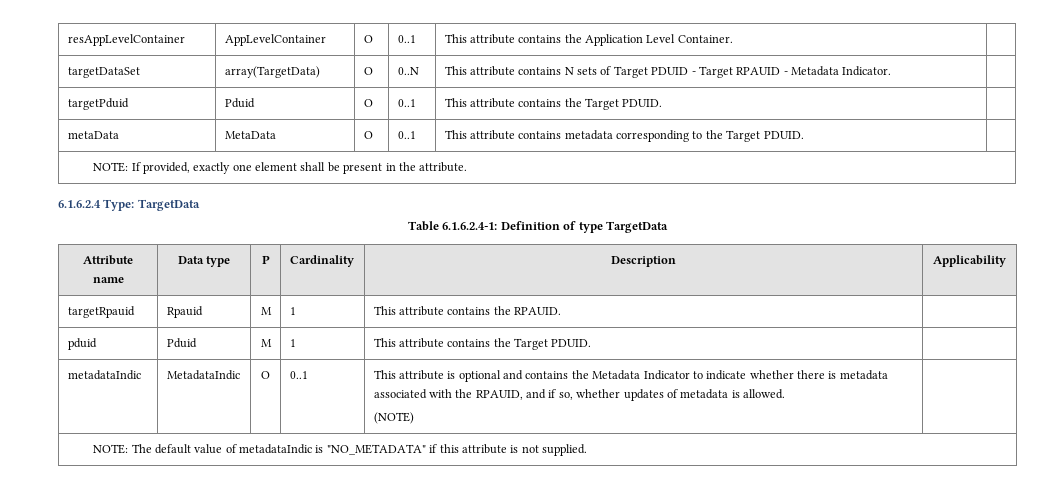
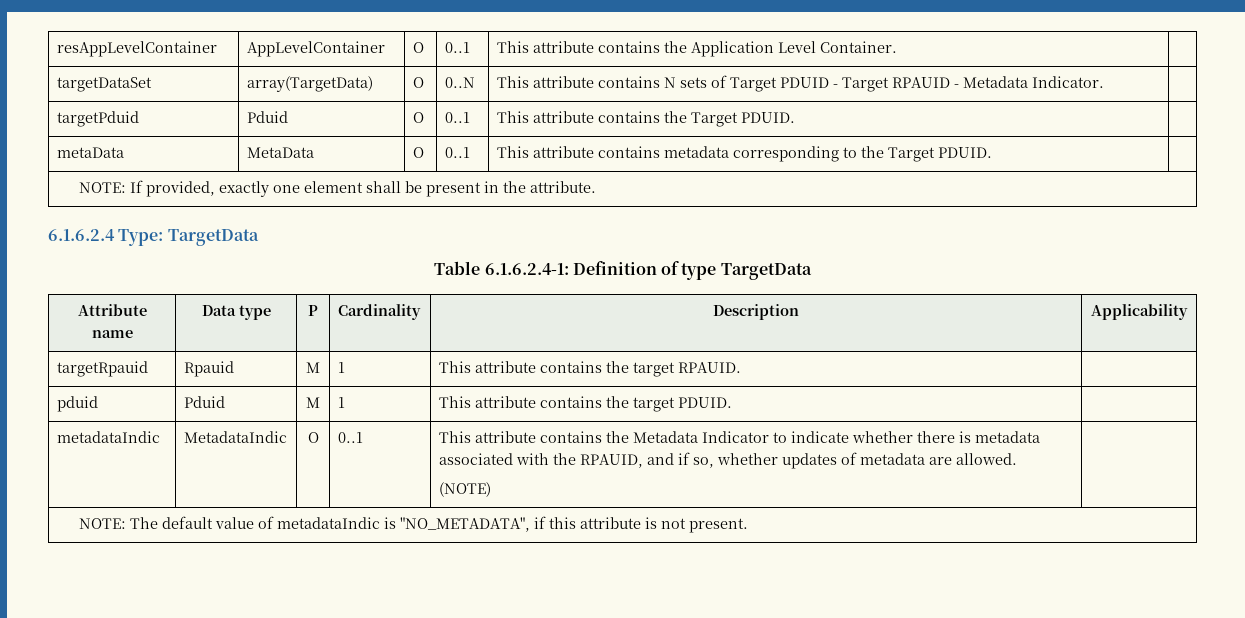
- targetRpauid | Rpauid | M | 1 | This attribute contains the RPAUID. |
+ targetRpauid | Rpauid | M | 1 | This attribute contains the target RPAUID. |
- pduid | Pduid | M | 1 | This attribute contains the Target PDUID. |
+ pduid | Pduid | M | 1 | This attribute contains the target PDUID. |
- metadataIndic | MetadataIndic | O | 0..1 | This attribute is optional and contains the Metadata Indicator to indicate whether there is metadata associated with the RPAUID, and if so, whether updates of metadata is allowed.
+ metadataIndic | MetadataIndic | O | 0..1 | This attribute contains the Metadata Indicator to indicate whether there is metadata associated with the RPAUID, and if so, whether updates of metadata are allowed.
- NOTE: The default value of metadataIndic is "NO_METADATA" if this attribute is not supplied.
+ NOTE: The default value of metadataIndic is "NO_METADATA", if this attribute is not present.

